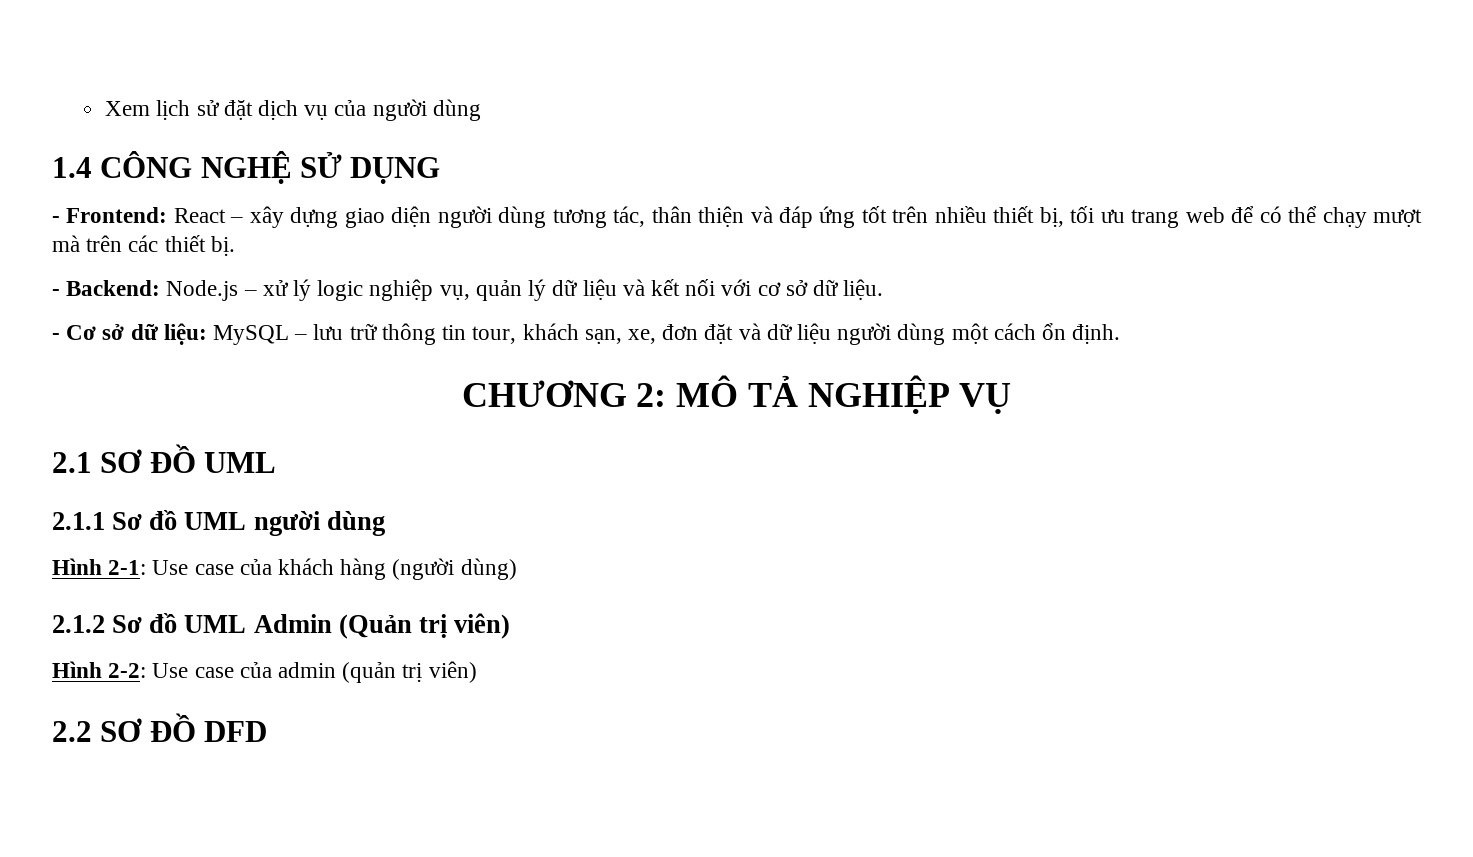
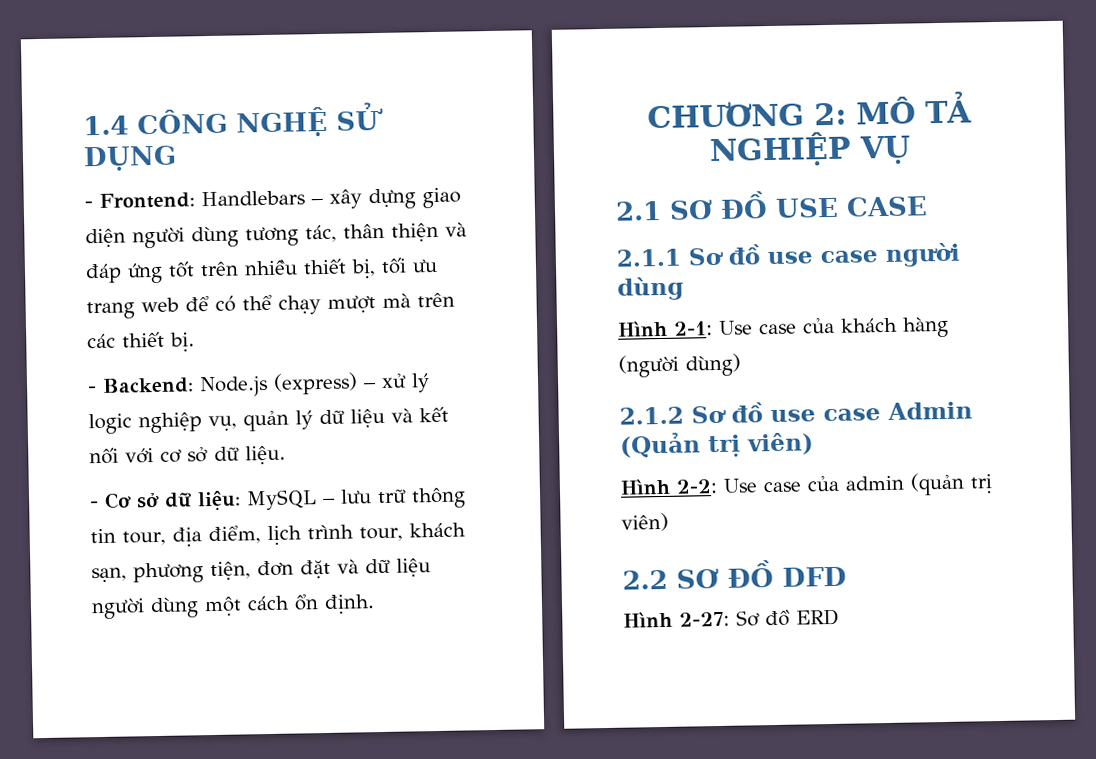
- Xem lịch sử đặt dịch vụ của người dùng
- - Frontend: React – xây dựng giao diện người dùng tương tác, thân thiện và đáp ứng tốt trên nhiều thiết bị, tối ưu trang web để có thể chạy mượt mà trên các thiết bị.
+ - Frontend: Handlebars – xây dựng giao diện người dùng tương tác, thân thiện và đáp ứng tốt trên nhiều thiết bị, tối ưu trang web để có thể chạy mượt mà trên các thiết bị.
- - Backend: Node.js – xử lý logic nghiệp vụ, quản lý dữ liệu và kết nối với cơ sở dữ liệu.
+ - Backend: Node.js (express) – xử lý logic nghiệp vụ, quản lý dữ liệu và kết nối với cơ sở dữ liệu.
- - Cơ sở dữ liệu: MySQL – lưu trữ thông tin tour, khách sạn, xe, đơn đặt và dữ liệu người dùng một cách ổn định.
+ - Cơ sở dữ liệu: MySQL – lưu trữ thông tin tour, địa điểm, lịch trình tour, khách sạn, phương tiện, đơn đặt và dữ liệu người dùng một cách ổn định.
- 2.1 SƠ ĐỒ UML
+ 2.1 SƠ ĐỒ USE CASE
- 2.1.1 Sơ đồ UML người dùng
+ 2.1.1 Sơ đồ use case người dùng
- 2.1.2 Sơ đồ UML Admin (Quản trị viên)
+ 2.1.2 Sơ đồ use case Admin (Quản trị viên)
+ Hình 2-27: Sơ đồ ERD

